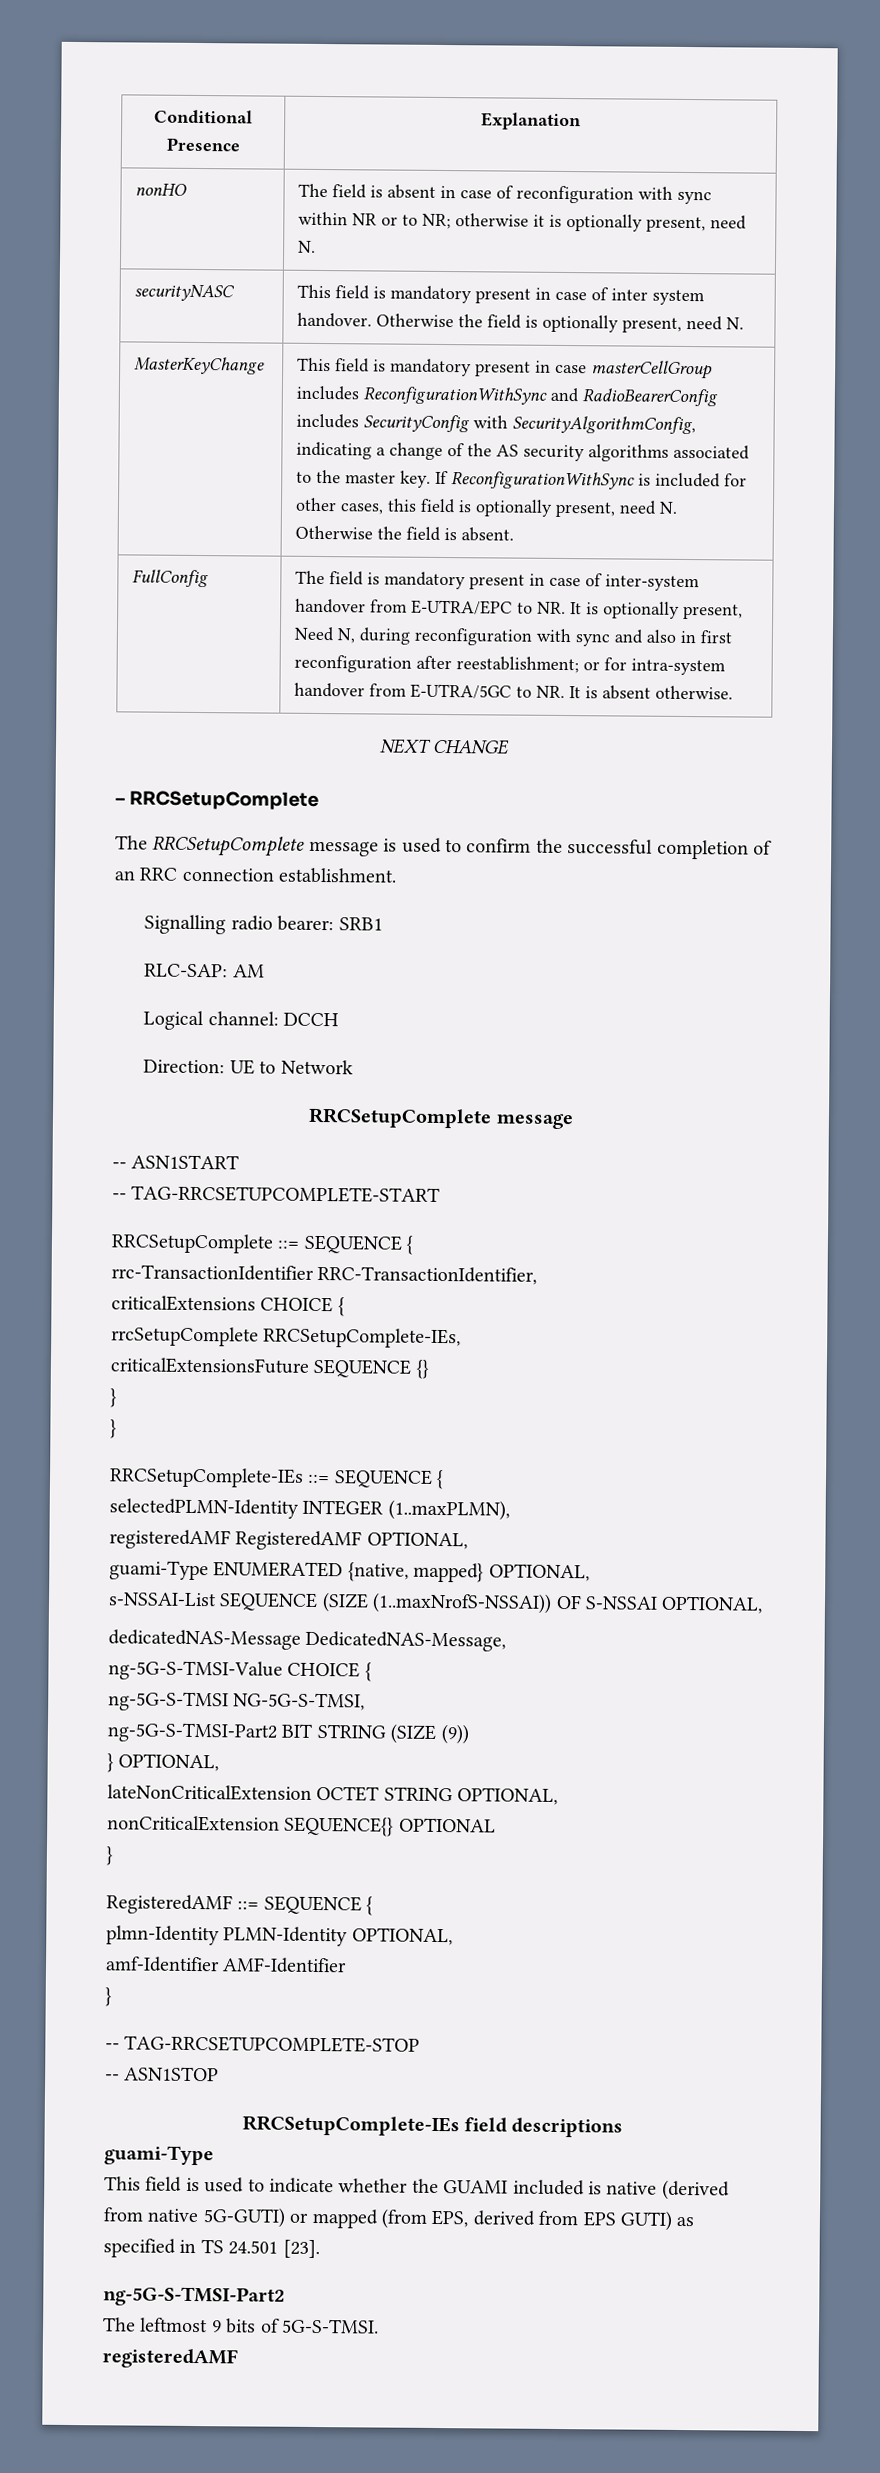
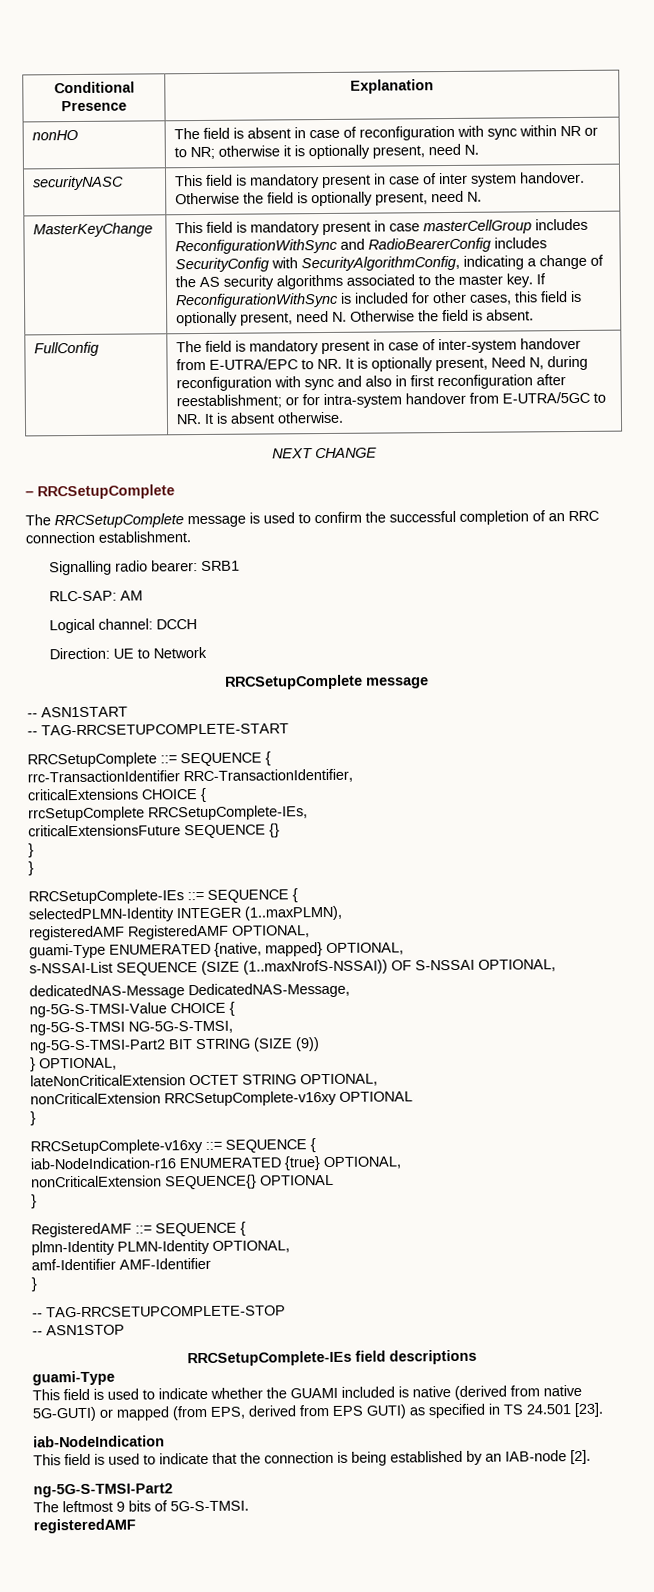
+ nonCriticalExtension RRCSetupComplete-v16xy OPTIONAL
+ }
+ RRCSetupComplete-v16xy ::= SEQUENCE {
+ iab-NodeIndication-r16 ENUMERATED {true} OPTIONAL,
+ iab-NodeIndication
+ This field is used to indicate that the connection is being established by an IAB-node [2].

